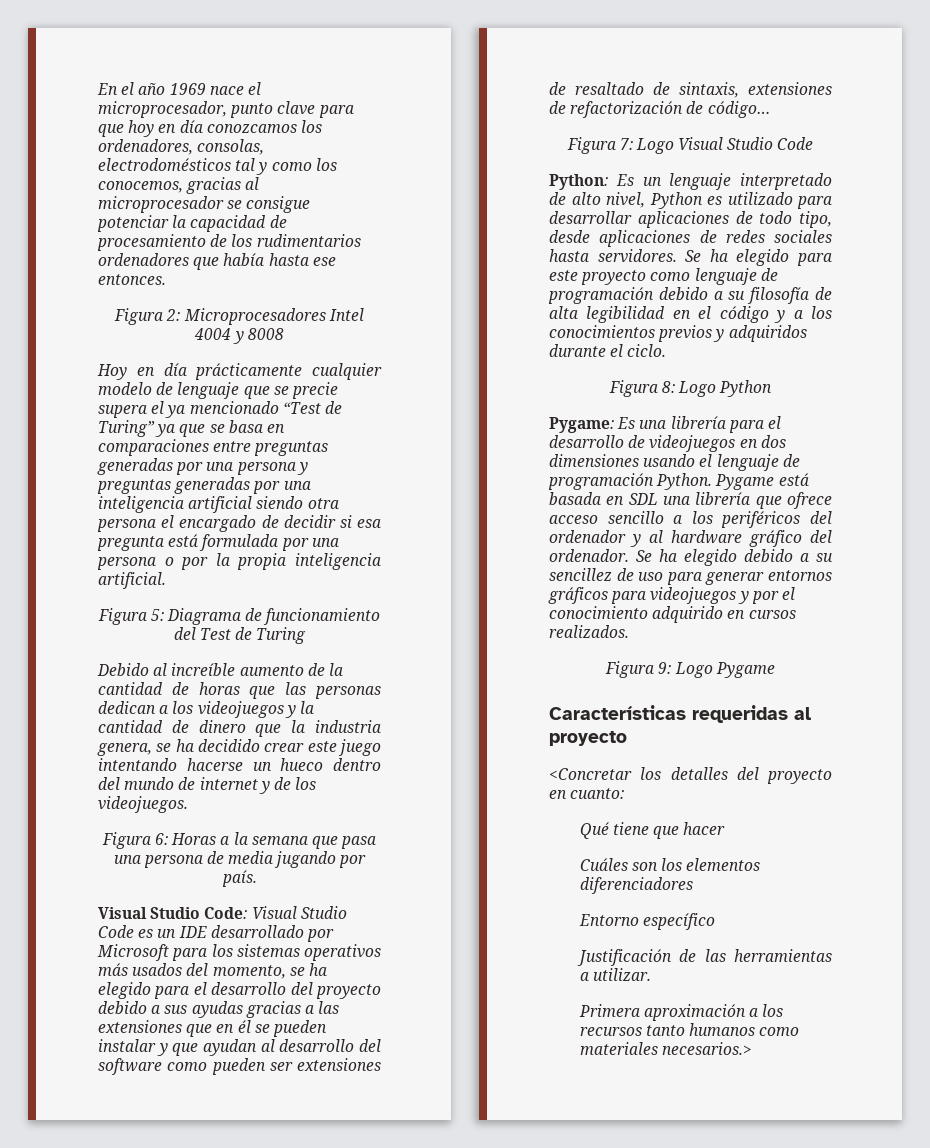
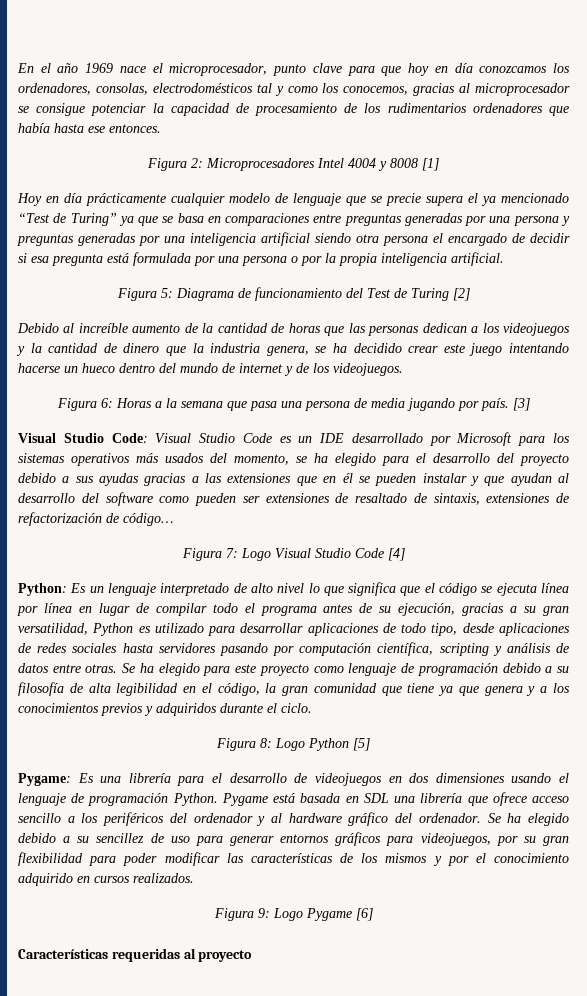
- Figura 2: Microprocesadores Intel 4004 y 8008
+ Figura 2: Microprocesadores Intel 4004 y 8008 [1]
- Figura 5: Diagrama de funcionamiento del Test de Turing
+ Figura 5: Diagrama de funcionamiento del Test de Turing [2]
+ [3]
- Figura 7: Logo Visual Studio Code
+ Figura 7: Logo Visual Studio Code [4]
- Python: Es un lenguaje interpretado de alto nivel, Python es utilizado para desarrollar aplicaciones de todo tipo, desde aplicaciones de redes sociales hasta servidores.
+ Python: Es un lenguaje interpretado de alto nivel lo que significa que el código se ejecuta línea por línea en lugar de compilar todo el programa antes de su ejecución, gracias a su gran versatilidad, Python es utilizado para desarrollar aplicaciones de todo tipo, desde aplicaciones de redes sociales hasta servidores pasando por computación científica, scripting y análisis de datos entre otras.
- Se ha elegido para este proyecto como lenguaje de programación debido a su filosofía de alta legibilidad en el código y a los conocimientos previos y adquiridos durante el ciclo.
+ Se ha elegido para este proyecto como lenguaje de programación debido a su filosofía de alta legibilidad en el código, la gran comunidad que tiene ya que genera y a los conocimientos previos y adquiridos durante el ciclo.
- Figura 8: Logo Python
+ Figura 8: Logo Python [5]
- Se ha elegido debido a su sencillez de uso para generar entornos gráficos para videojuegos y por el conocimiento adquirido en cursos realizados.
+ Se ha elegido debido a su sencillez de uso para generar entornos gráficos para videojuegos, por su gran flexibilidad para poder modificar las características de los mismos y por el conocimiento adquirido en cursos realizados.
- Figura 9: Logo Pygame
+ Figura 9: Logo Pygame [6]
- <Concretar los detalles del proyecto en cuanto:
- Qué tiene que hacer
- Cuáles son los elementos diferenciadores
- Entorno específico
- Justificación de las herramientas a utilizar.
- Primera aproximación a los recursos tanto humanos como materiales necesarios.>

